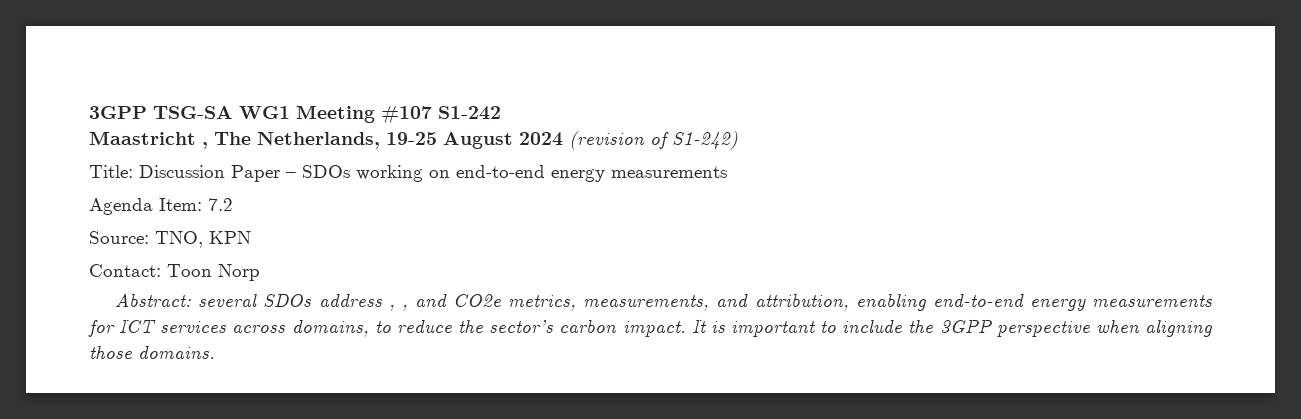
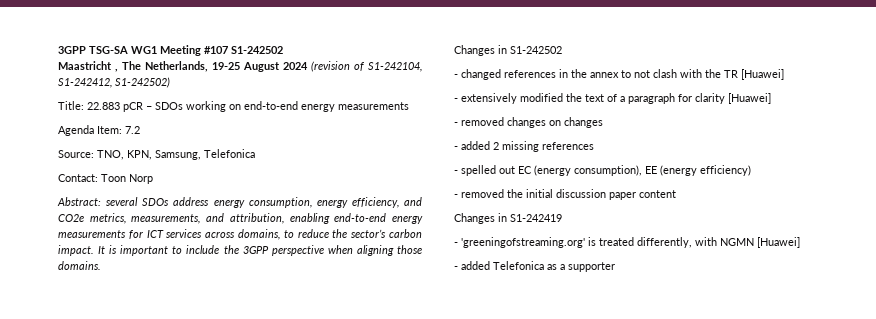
- 3GPP TSG-SA WG1 Meeting #107 S1-242
+ 3GPP TSG-SA WG1 Meeting #107 S1-242502
- Maastricht , The Netherlands, 19-25 August 2024 (revision of S1-242)
+ Maastricht , The Netherlands, 19-25 August 2024 (revision of S1-242104, S1-242412, S1-242502)
- Title: Discussion Paper – SDOs working on end-to-end energy measurements
+ Title: 22.883 pCR – SDOs working on end-to-end energy measurements
- Source: TNO, KPN
+ Source: TNO, KPN, Samsung, Telefonica
- Abstract: several SDOs address , , and CO2e metrics, measurements, and attribution, enabling end-to-end energy measurements for ICT services across domains, to reduce the sector’s carbon impact.
+ Abstract: several SDOs address energy consumption, energy efficiency, and CO2e metrics, measurements, and attribution, enabling end-to-end energy measurements for ICT services across domains, to reduce the sector’s carbon impact.
+ Changes in S1-242502
+ - changed references in the annex to not clash with the TR [Huawei]
+ - extensively modified the text of a paragraph for clarity [Huawei]
+ - removed changes on changes
+ - added 2 missing references
+ - spelled out EC (energy consumption), EE (energy efficiency)
+ - removed the initial discussion paper content
+ Changes in S1-242419
+ - 'greeningofstreaming.org' is treated differently, with NGMN [Huawei]
+ - added Telefonica as a supporter

